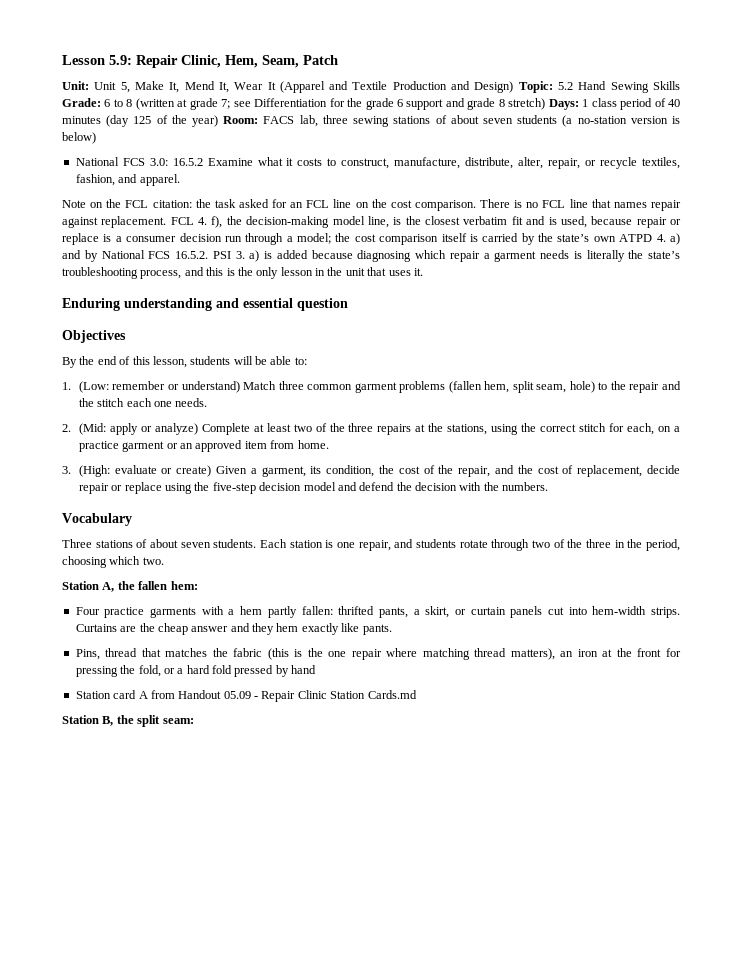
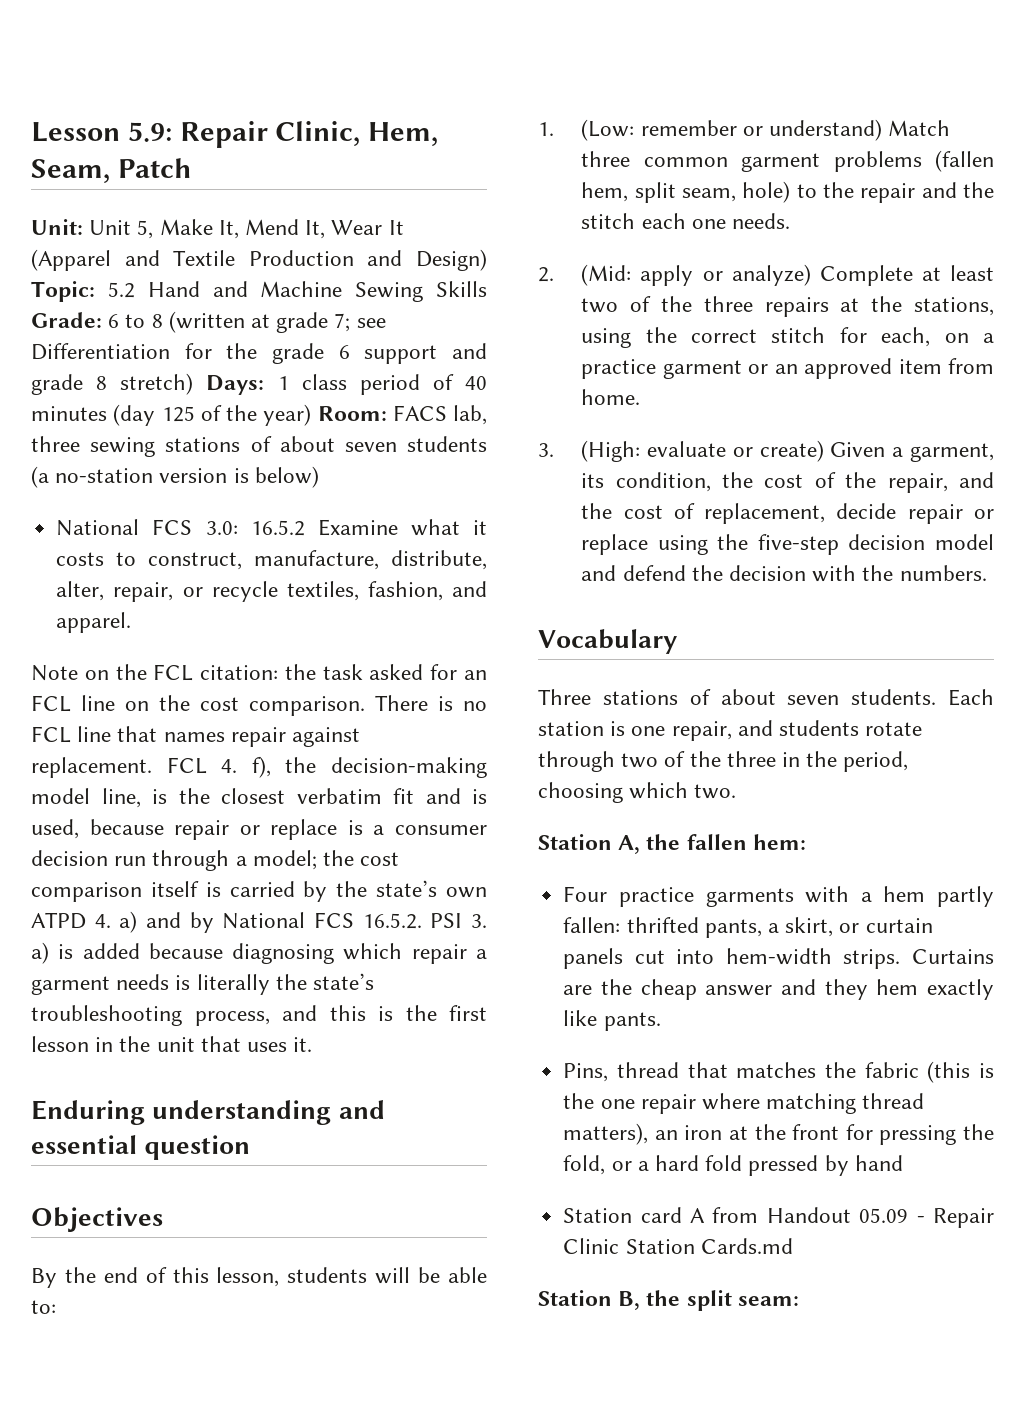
- 5.2 Hand Sewing Skills Grade:
+ 5.2 Hand and Machine Sewing Skills Grade:
- the cost comparison itself is carried by the state’s own ATPD 4. a) and by National FCS 16.5.2. PSI 3. a) is added because diagnosing which repair a garment needs is literally the state’s troubleshooting process, and this is the only lesson in the unit that uses it.
+ the cost comparison itself is carried by the state’s own ATPD 4. a) and by National FCS 16.5.2. PSI 3. a) is added because diagnosing which repair a garment needs is literally the state’s troubleshooting process, and this is the first lesson in the unit that uses it.

